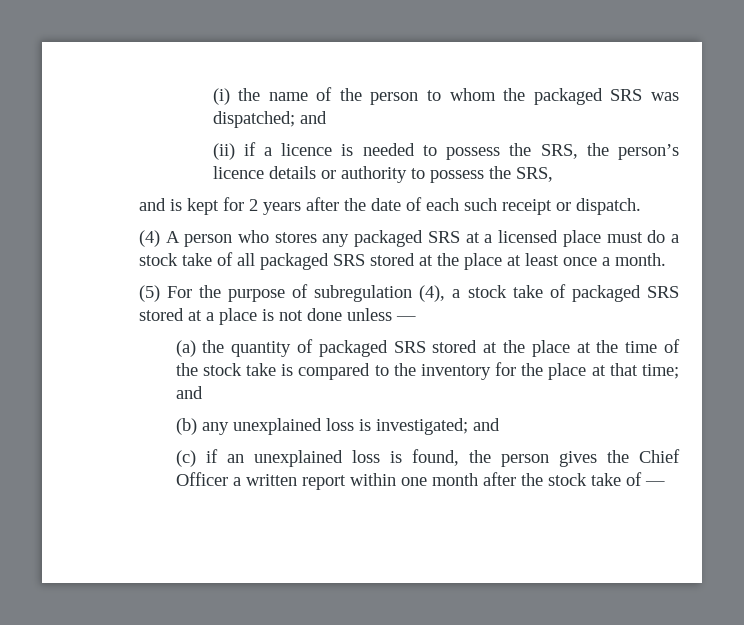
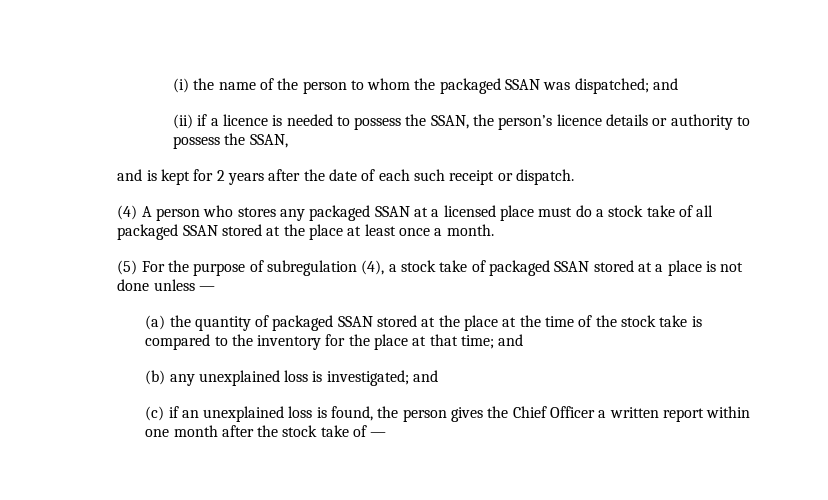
- (i) the name of the person to whom the packaged SRS was dispatched; and
+ (i) the name of the person to whom the packaged SSAN was dispatched; and
- (ii) if a licence is needed to possess the SRS, the person’s licence details or authority to possess the SRS,
+ (ii) if a licence is needed to possess the SSAN, the person’s licence details or authority to possess the SSAN,
- (4) A person who stores any packaged SRS at a licensed place must do a stock take of all packaged SRS stored at the place at least once a month.
+ (4) A person who stores any packaged SSAN at a licensed place must do a stock take of all packaged SSAN stored at the place at least once a month.
- (5) For the purpose of subregulation (4), a stock take of packaged SRS stored at a place is not done unless —
+ (5) For the purpose of subregulation (4), a stock take of packaged SSAN stored at a place is not done unless —
- (a) the quantity of packaged SRS stored at the place at the time of the stock take is compared to the inventory for the place at that time; and
+ (a) the quantity of packaged SSAN stored at the place at the time of the stock take is compared to the inventory for the place at that time; and

